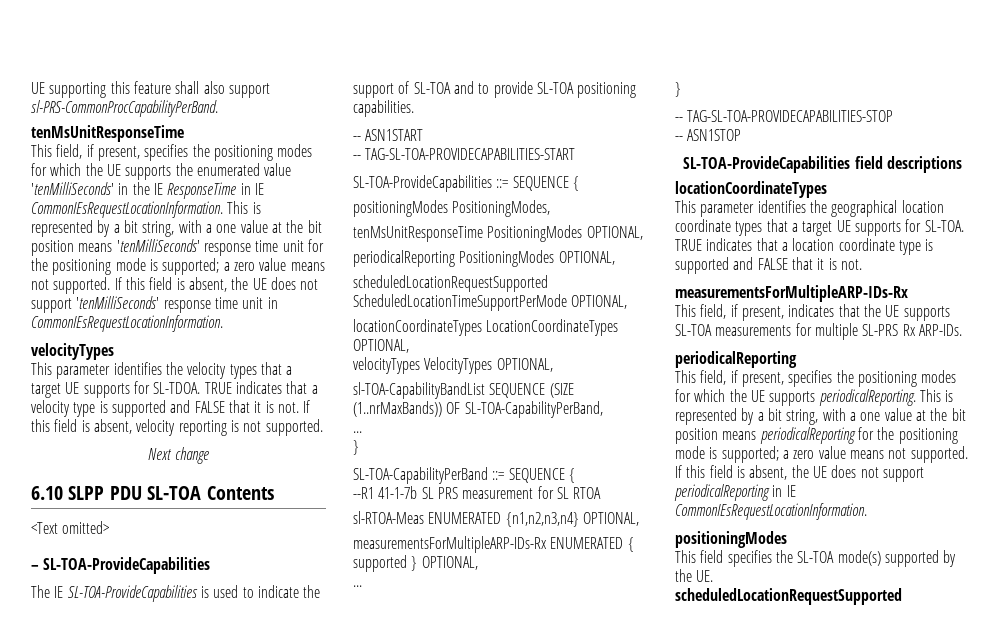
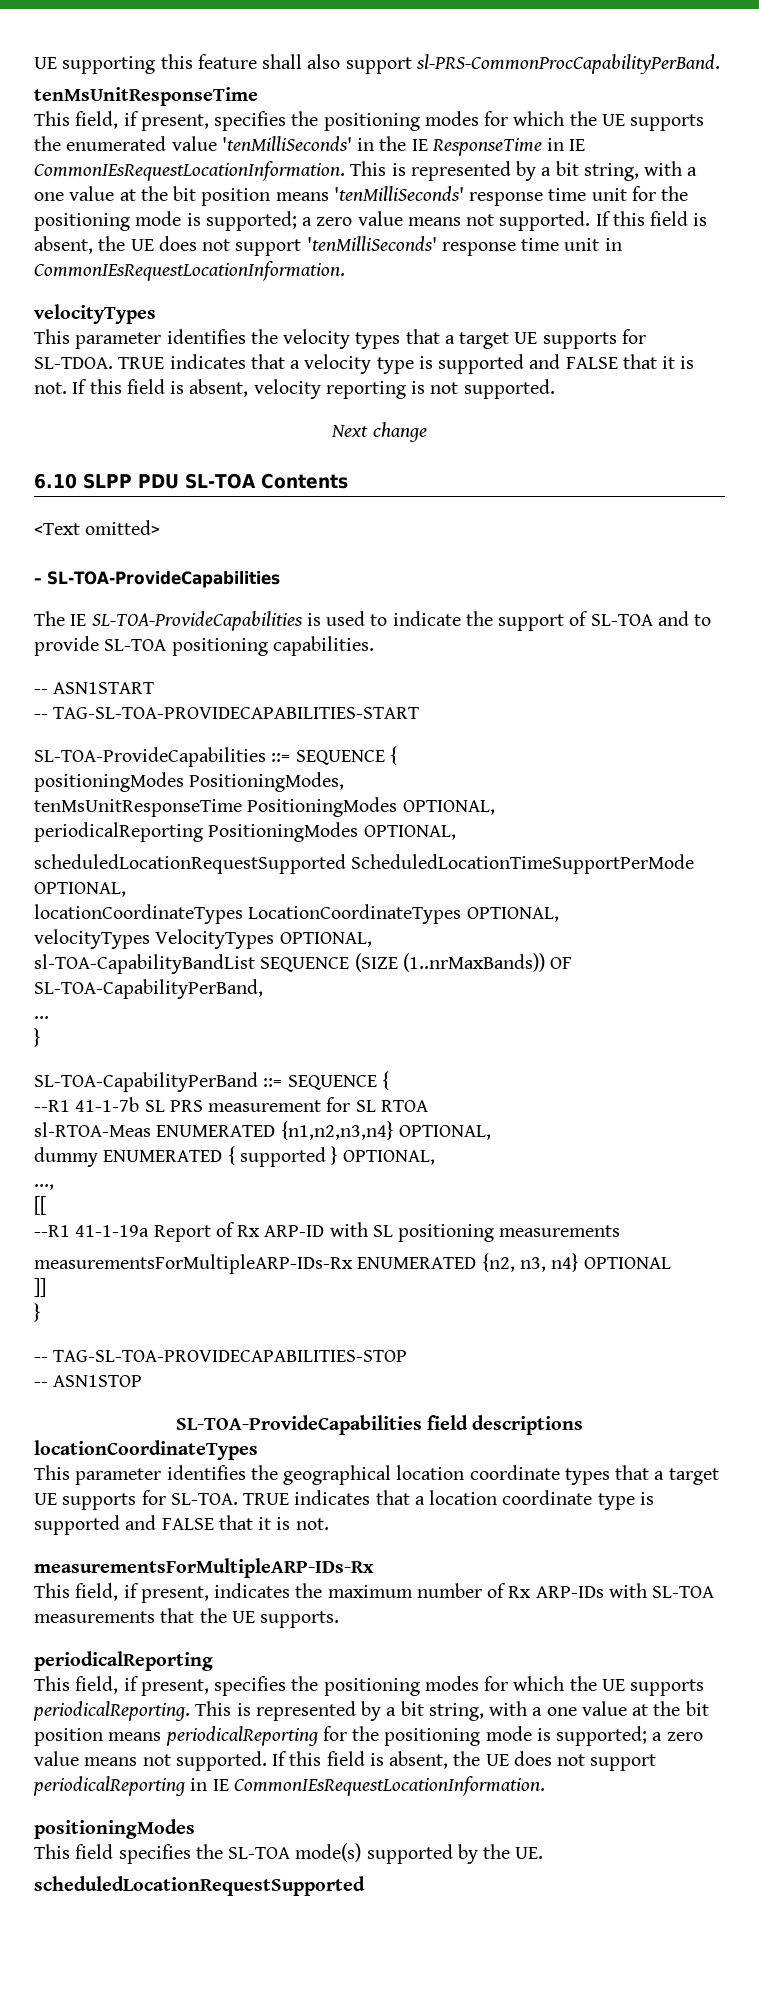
- measurementsForMultipleARP-IDs-Rx ENUMERATED { supported } OPTIONAL,
- ...
+ dummy ENUMERATED { supported } OPTIONAL,
+ ...,
+ [[
+ --R1 41-1-19a Report of Rx ARP-ID with SL positioning measurements
+ measurementsForMultipleARP-IDs-Rx ENUMERATED {n2, n3, n4} OPTIONAL
+ ]]
- This field, if present, indicates that the UE supports SL-TOA measurements for multiple SL-PRS Rx ARP-IDs.
+ This field, if present, indicates the maximum number of Rx ARP-IDs with SL-TOA measurements that the UE supports.

